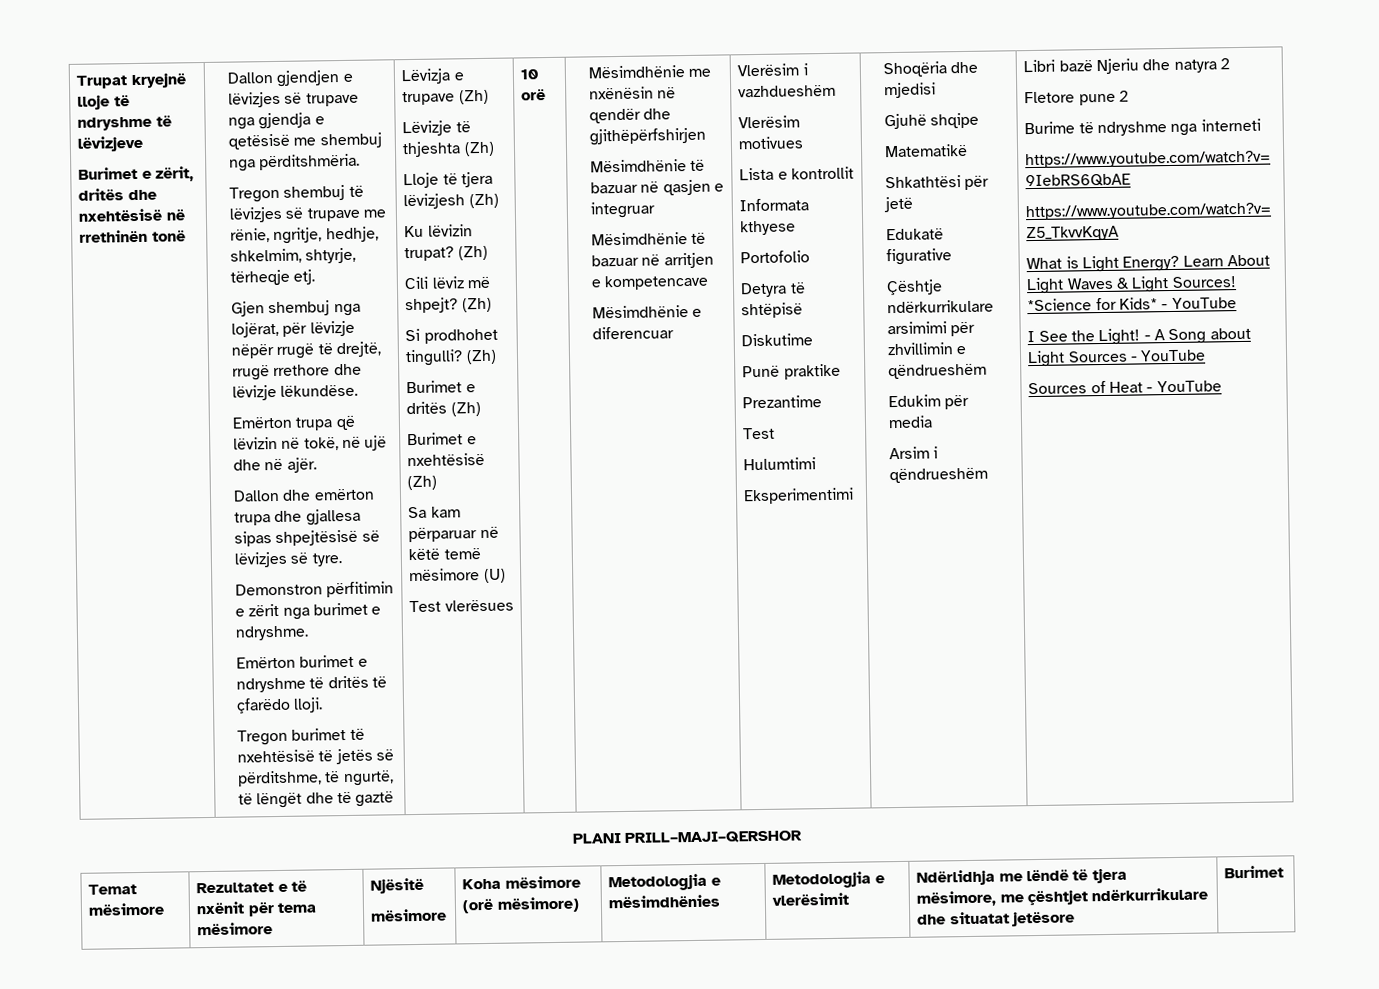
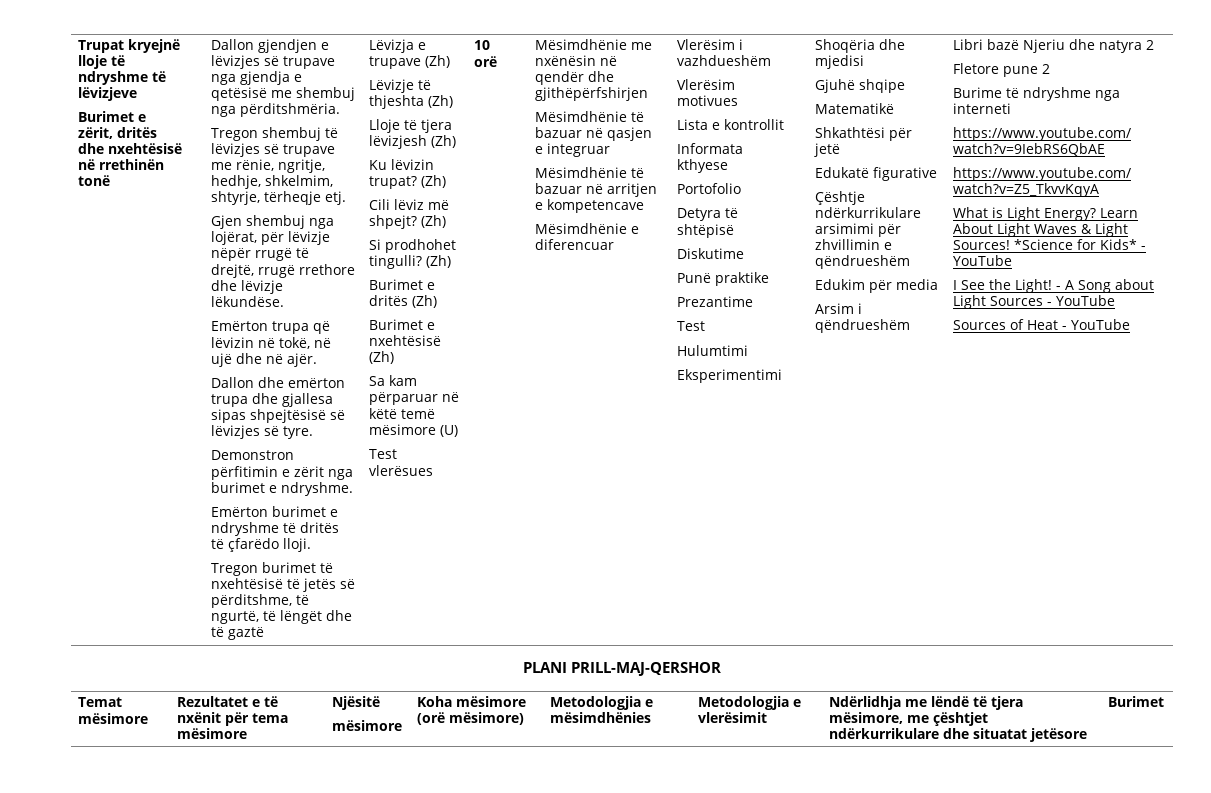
- PLANI PRILL–MAJI–QERSHOR
+ PLANI PRILL-MAJ-QERSHOR

